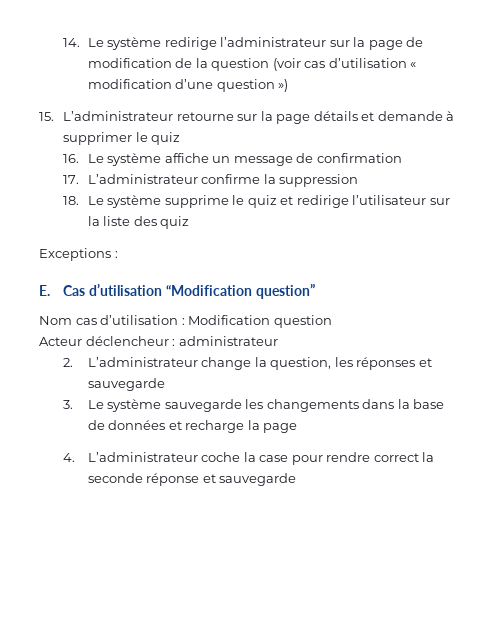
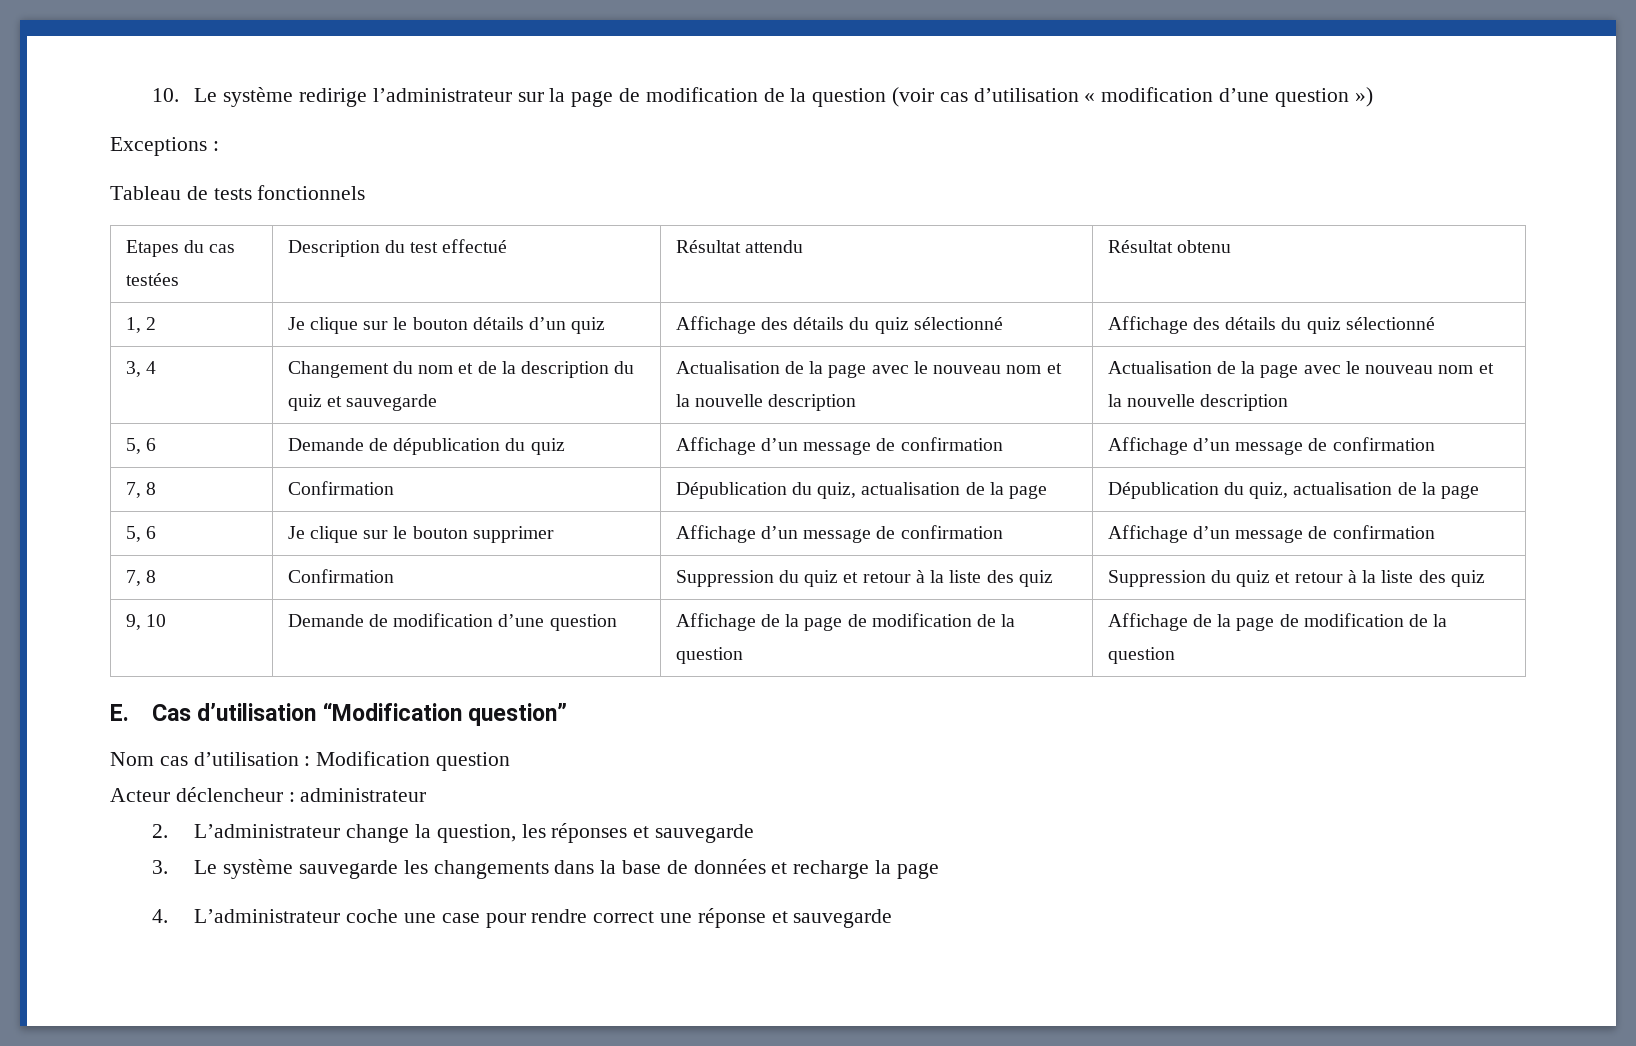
- 14. Le système redirige l’administrateur sur la page de modification de la question (voir cas d’utilisation « modification d’une question »)
+ 10. Le système redirige l’administrateur sur la page de modification de la question (voir cas d’utilisation « modification d’une question »)
- 15. L’administrateur retourne sur la page détails et demande à supprimer le quiz
- 16. Le système affiche un message de confirmation
- 17. L’administrateur confirme la suppression
- 18. Le système supprime le quiz et redirige l’utilisateur sur la liste des quiz
  Exceptions :
+ Tableau de tests fonctionnels
+ Etapes du cas testées | Description du test effectué | Résultat attendu | Résultat obtenu
+ 1, 2 | Je clique sur le bouton détails d’un quiz | Affichage des détails du quiz sélectionné | Affichage des détails du quiz sélectionné
+ 3, 4 | Changement du nom et de la description du quiz et sauvegarde | Actualisation de la page avec le nouveau nom et la nouvelle description | Actualisation de la page avec le nouveau nom et la nouvelle description
+ 5, 6 | Demande de dépublication du quiz | Affichage d’un message de confirmation | Affichage d’un message de confirmation
+ 7, 8 | Confirmation | Dépublication du quiz, actualisation de la page | Dépublication du quiz, actualisation de la page
+ 5, 6 | Je clique sur le bouton supprimer | Affichage d’un message de confirmation | Affichage d’un message de confirmation
+ 7, 8 | Confirmation | Suppression du quiz et retour à la liste des quiz | Suppression du quiz et retour à la liste des quiz
+ 9, 10 | Demande de modification d’une question | Affichage de la page de modification de la question | Affichage de la page de modification de la question
- 4. L’administrateur coche la case pour rendre correct la seconde réponse et sauvegarde
+ 4. L’administrateur coche une case pour rendre correct une réponse et sauvegarde

